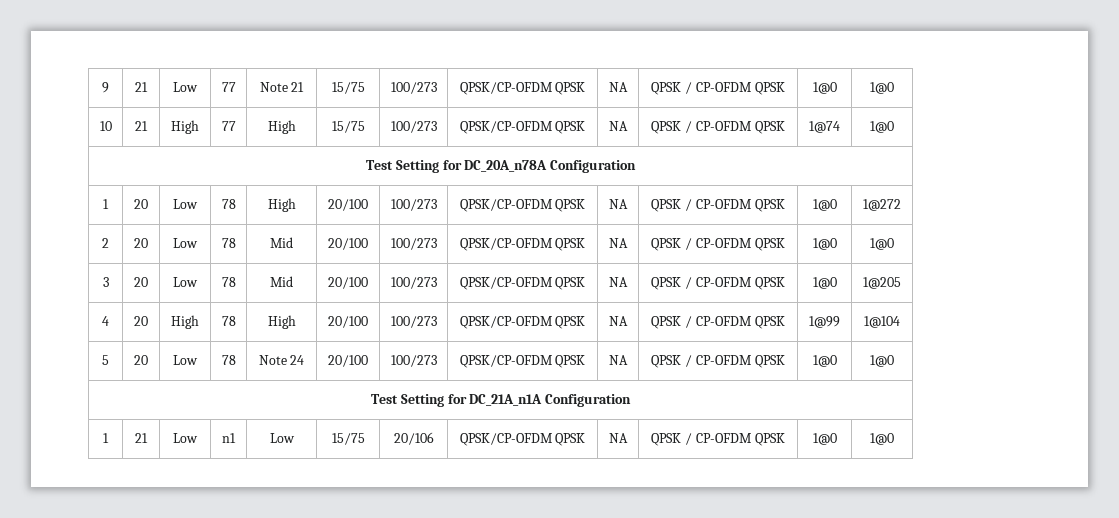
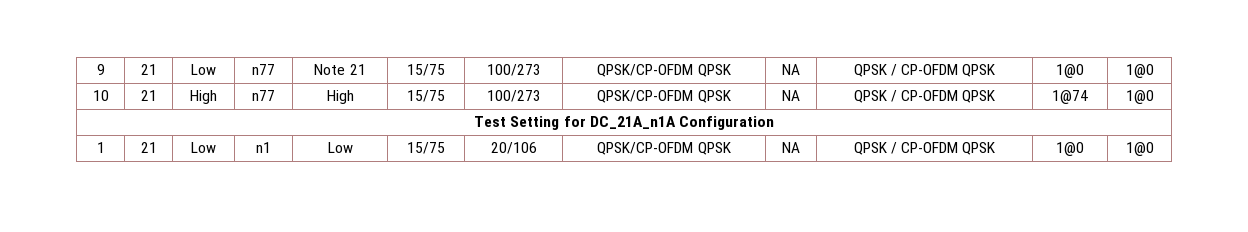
- 9 | 21 | Low | 77 | Note 21 | 15/75 | 100/273 | QPSK/CP-OFDM QPSK | NA | QPSK / CP-OFDM QPSK | 1@0 | 1@0
+ 9 | 21 | Low | n77 | Note 21 | 15/75 | 100/273 | QPSK/CP-OFDM QPSK | NA | QPSK / CP-OFDM QPSK | 1@0 | 1@0
- 10 | 21 | High | 77 | High | 15/75 | 100/273 | QPSK/CP-OFDM QPSK | NA | QPSK / CP-OFDM QPSK | 1@74 | 1@0
+ 10 | 21 | High | n77 | High | 15/75 | 100/273 | QPSK/CP-OFDM QPSK | NA | QPSK / CP-OFDM QPSK | 1@74 | 1@0
- Test Setting for DC_20A_n78A Configuration
- 1 | 20 | Low | 78 | High | 20/100 | 100/273 | QPSK/CP-OFDM QPSK | NA | QPSK / CP-OFDM QPSK | 1@0 | 1@272
- 2 | 20 | Low | 78 | Mid | 20/100 | 100/273 | QPSK/CP-OFDM QPSK | NA | QPSK / CP-OFDM QPSK | 1@0 | 1@0
- 3 | 20 | Low | 78 | Mid | 20/100 | 100/273 | QPSK/CP-OFDM QPSK | NA | QPSK / CP-OFDM QPSK | 1@0 | 1@205
- 4 | 20 | High | 78 | High | 20/100 | 100/273 | QPSK/CP-OFDM QPSK | NA | QPSK / CP-OFDM QPSK | 1@99 | 1@104
- 5 | 20 | Low | 78 | Note 24 | 20/100 | 100/273 | QPSK/CP-OFDM QPSK | NA | QPSK / CP-OFDM QPSK | 1@0 | 1@0

